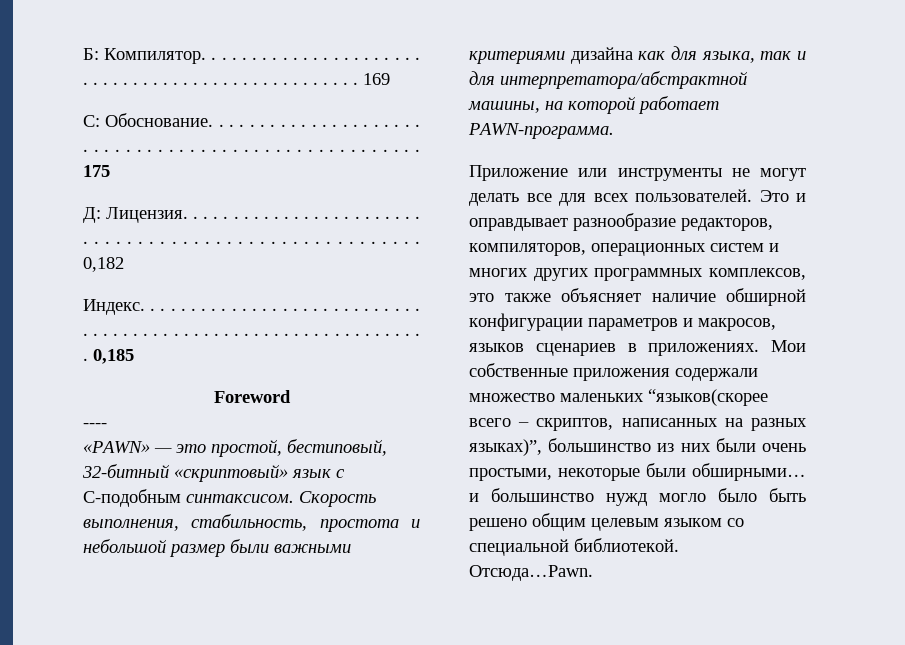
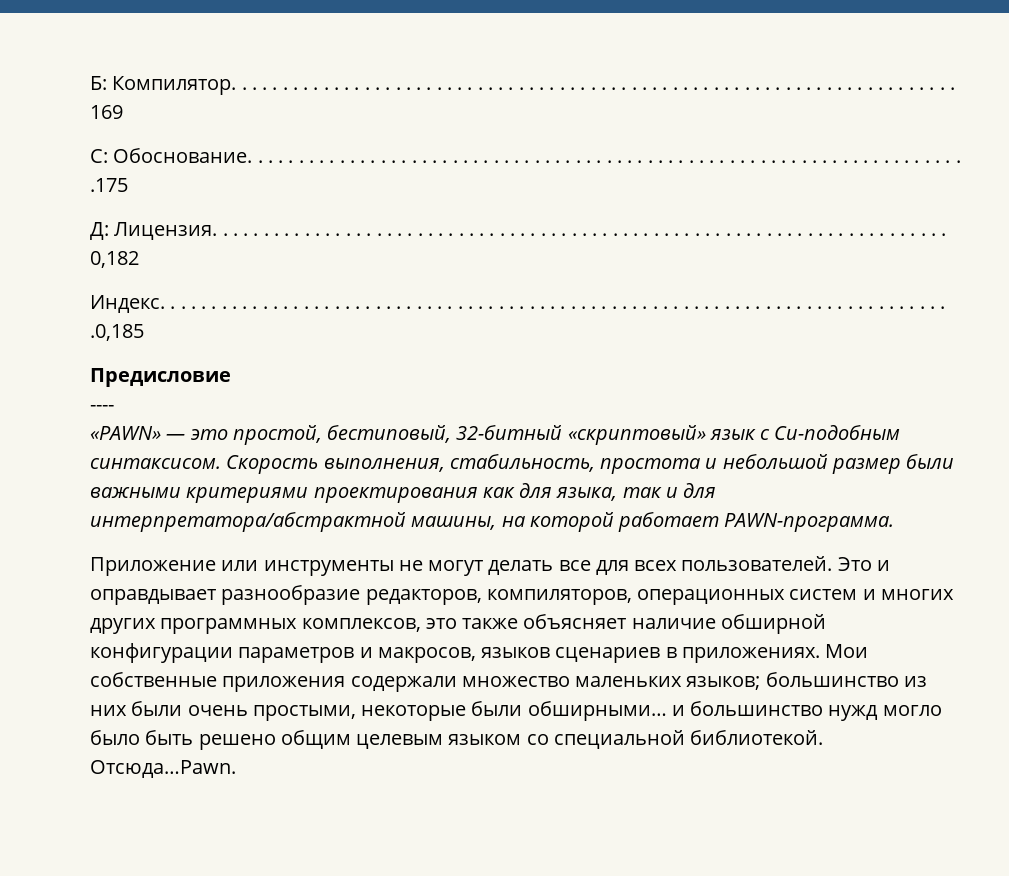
- Б: Компилятор. . . . . . . . . . . . . . . . . . . . . . . . . . . . . . . . . . . . . . . . . . . . . . . . . .
+ Б: Компилятор. . . . . . . . . . . . . . . . . . . . . . . . . . . . . . . . . . . . . . . . . . . . . . . . . . . . . . . . . . . . . . . . . . . . . . .
- С: Обоснование. . . . . . . . . . . . . . . . . . . . . . . . . . . . . . . . . . . . . . . . . . . . . . . . . . . . . 175
+ С: Обоснование. . . . . . . . . . . . . . . . . . . . . . . . . . . . . . . . . . . . . . . . . . . . . . . . . . . . . . . . . . . . . . . . . . . . . . .175
- Д: Лицензия. . . . . . . . . . . . . . . . . . . . . . . . . . . . . . . . . . . . . . . . . . . . . . . . . . . . . . .
+ Д: Лицензия. . . . . . . . . . . . . . . . . . . . . . . . . . . . . . . . . . . . . . . . . . . . . . . . . . . . . . . . . . . . . . . . . . . . . . . .
- Индекс. . . . . . . . . . . . . . . . . . . . . . . . . . . . . . . . . . . . . . . . . . . . . . . . . . . . . . . . . . . . . . . 0,185
- Foreword
+ Индекс. . . . . . . . . . . . . . . . . . . . . . . . . . . . . . . . . . . . . . . . . . . . . . . . . . . . . . . . . . . . . . . . . . . . . . . . . . . . . .0,185
+ Предисловие
- «PAWN» — это простой, бестиповый, 32-битный «скриптовый» язык с C-подобным синтаксисом.
+ «PAWN» — это простой, бестиповый, 32-битный «скриптовый» язык с Cи-подобным синтаксисом.
- Скорость выполнения, стабильность, простота и небольшой размер были важными критериями дизайна как для языка, так и для интерпретатора/абстрактной машины, на которой работает PAWN-программа.
+ Скорость выполнения, стабильность, простота и небольшой размер были важными критериями проектирования как для языка, так и для интерпретатора/абстрактной машины, на которой работает PAWN-программа.
- Мои собственные приложения содержали множество маленьких “языков(скорее всего – скриптов, написанных на разных языках)”, большинство из них были очень простыми, некоторые были обширными… и большинство нужд могло было быть решено общим целевым языком со специальной библиотекой.
+ Мои собственные приложения содержали множество маленьких языков; большинство из них были очень простыми, некоторые были обширными… и большинство нужд могло было быть решено общим целевым языком со специальной библиотекой.

